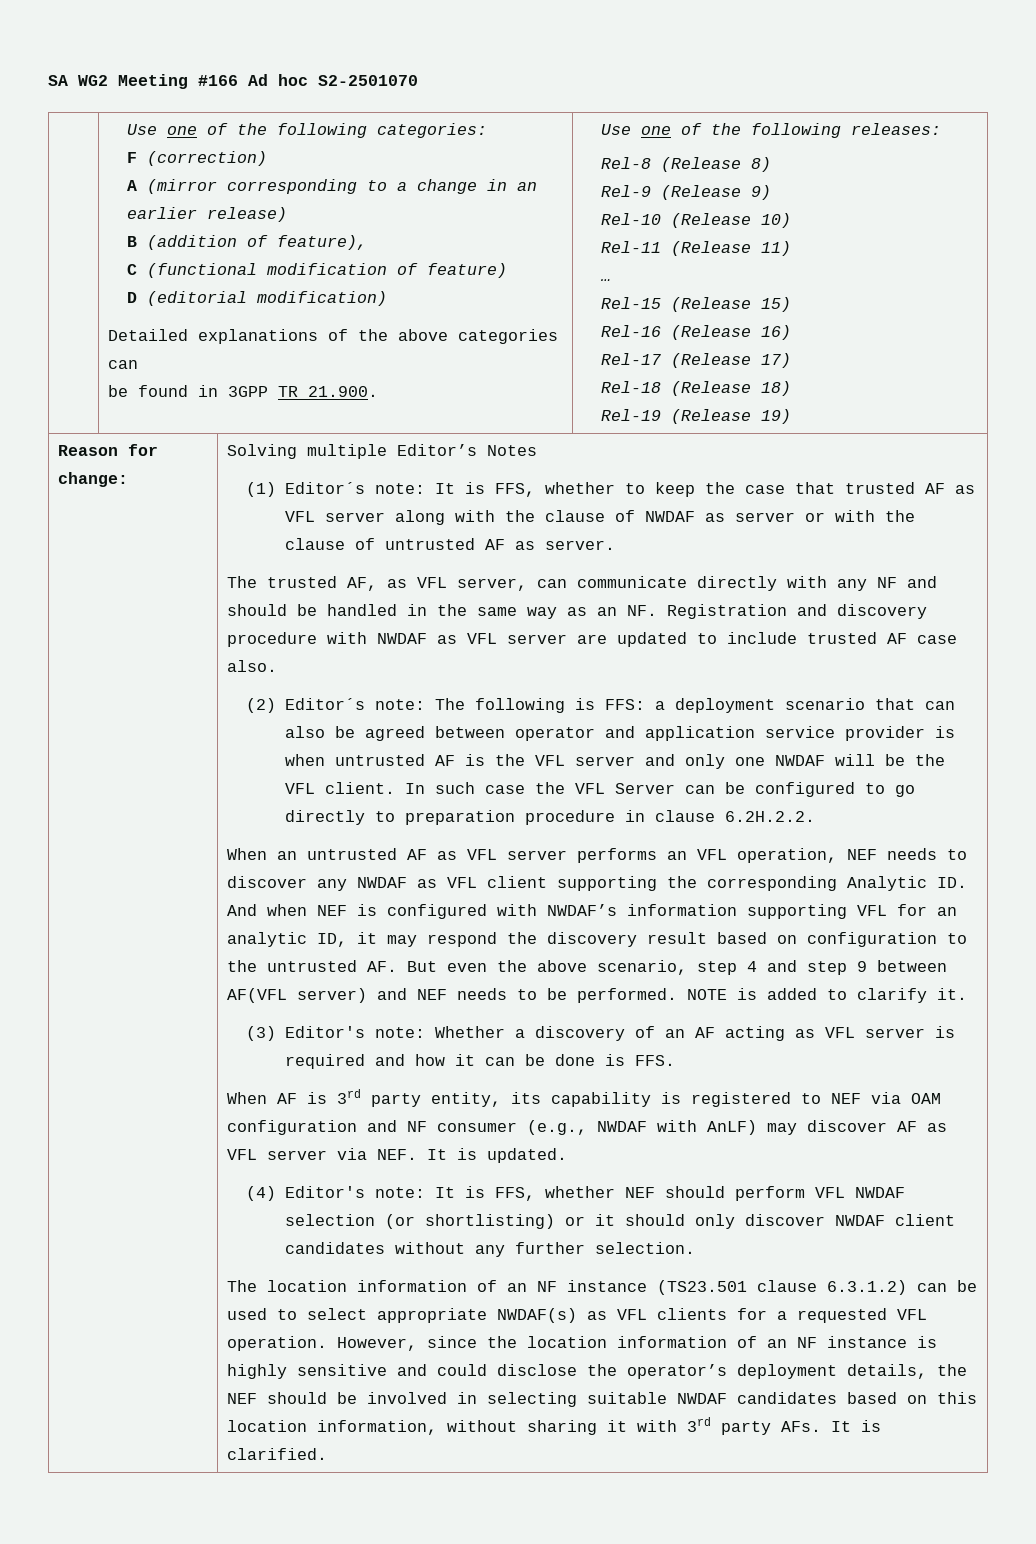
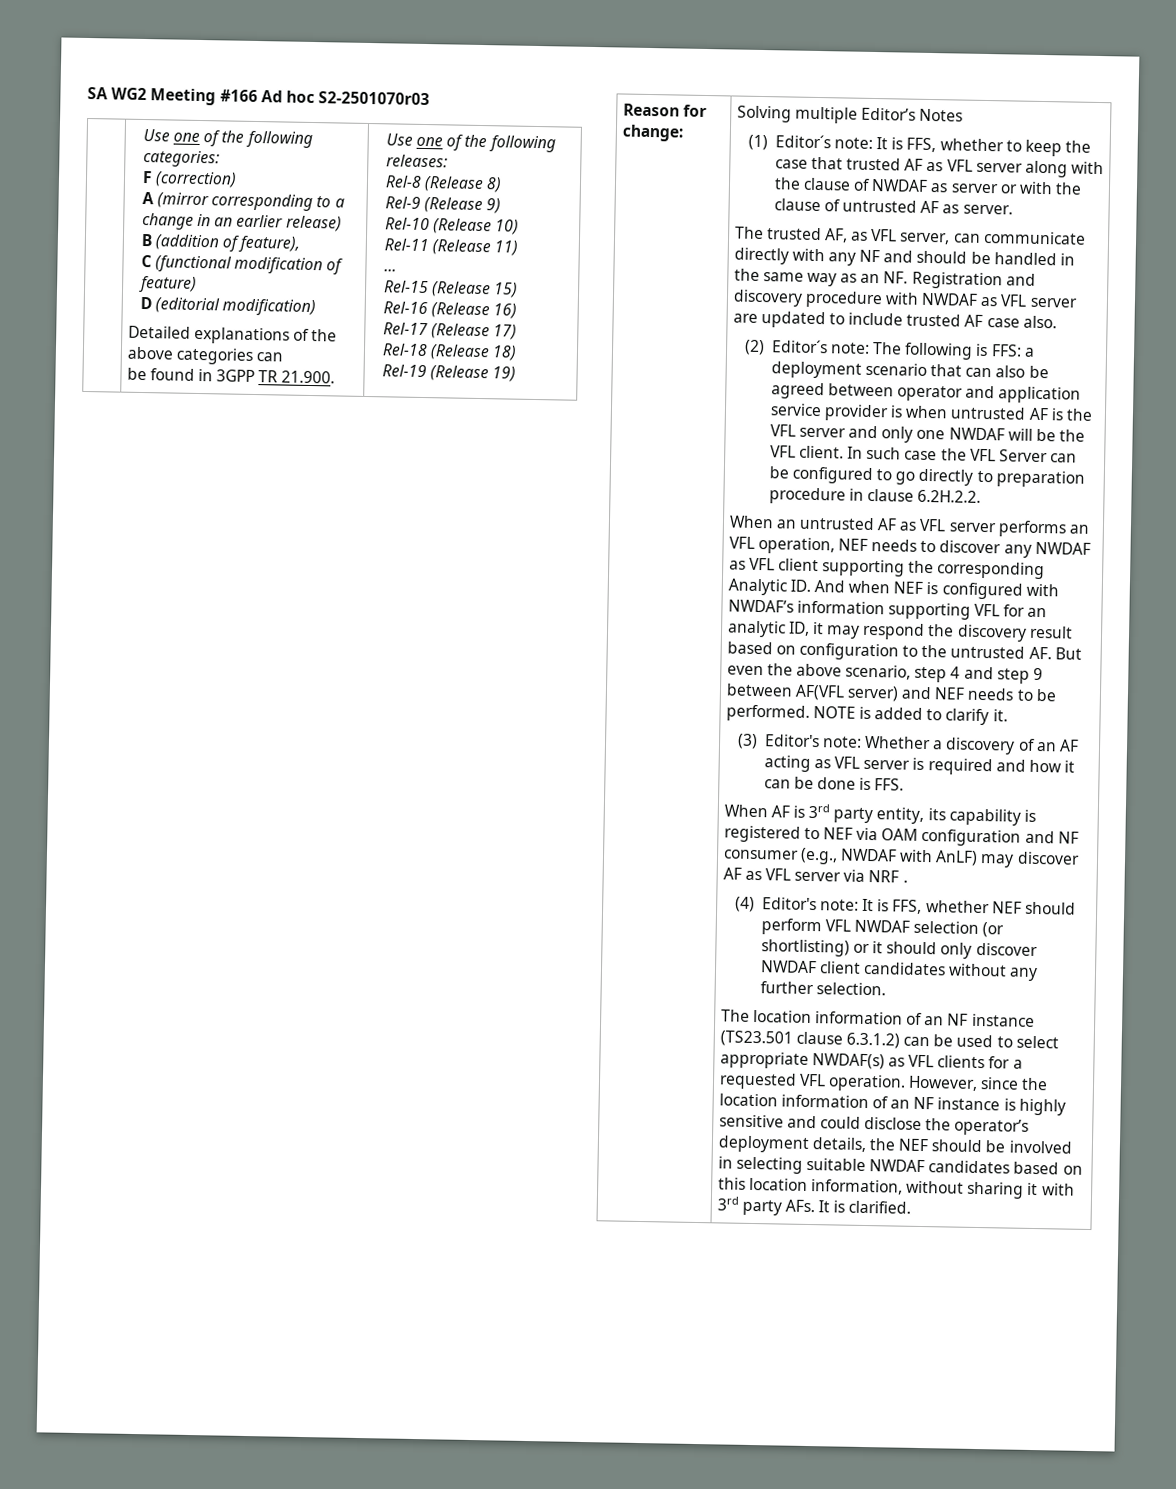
- SA WG2 Meeting #166 Ad hoc S2-2501070
+ SA WG2 Meeting #166 Ad hoc S2-2501070r03
- When AF is 3rd party entity, its capability is registered to NEF via OAM configuration and NF consumer (e.g., NWDAF with AnLF) may discover AF as VFL server via NEF. It is updated.
+ When AF is 3rd party entity, its capability is registered to NEF via OAM configuration and NF consumer (e.g., NWDAF with AnLF) may discover AF as VFL server via NRF .

